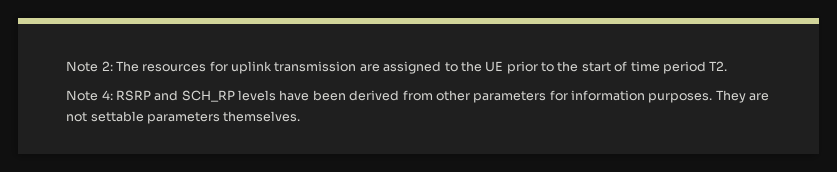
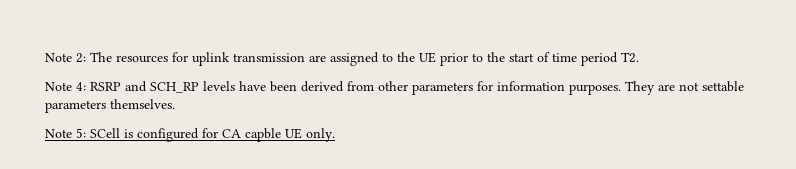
+ Note 5: SCell is configured for CA capble UE only.

